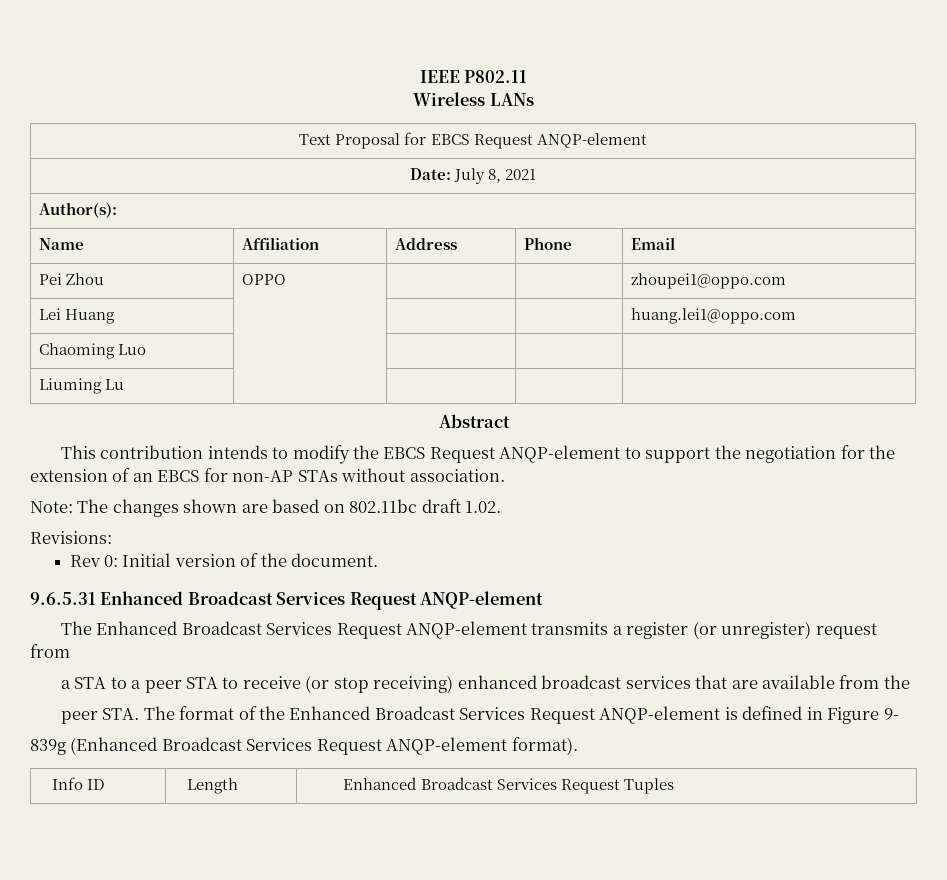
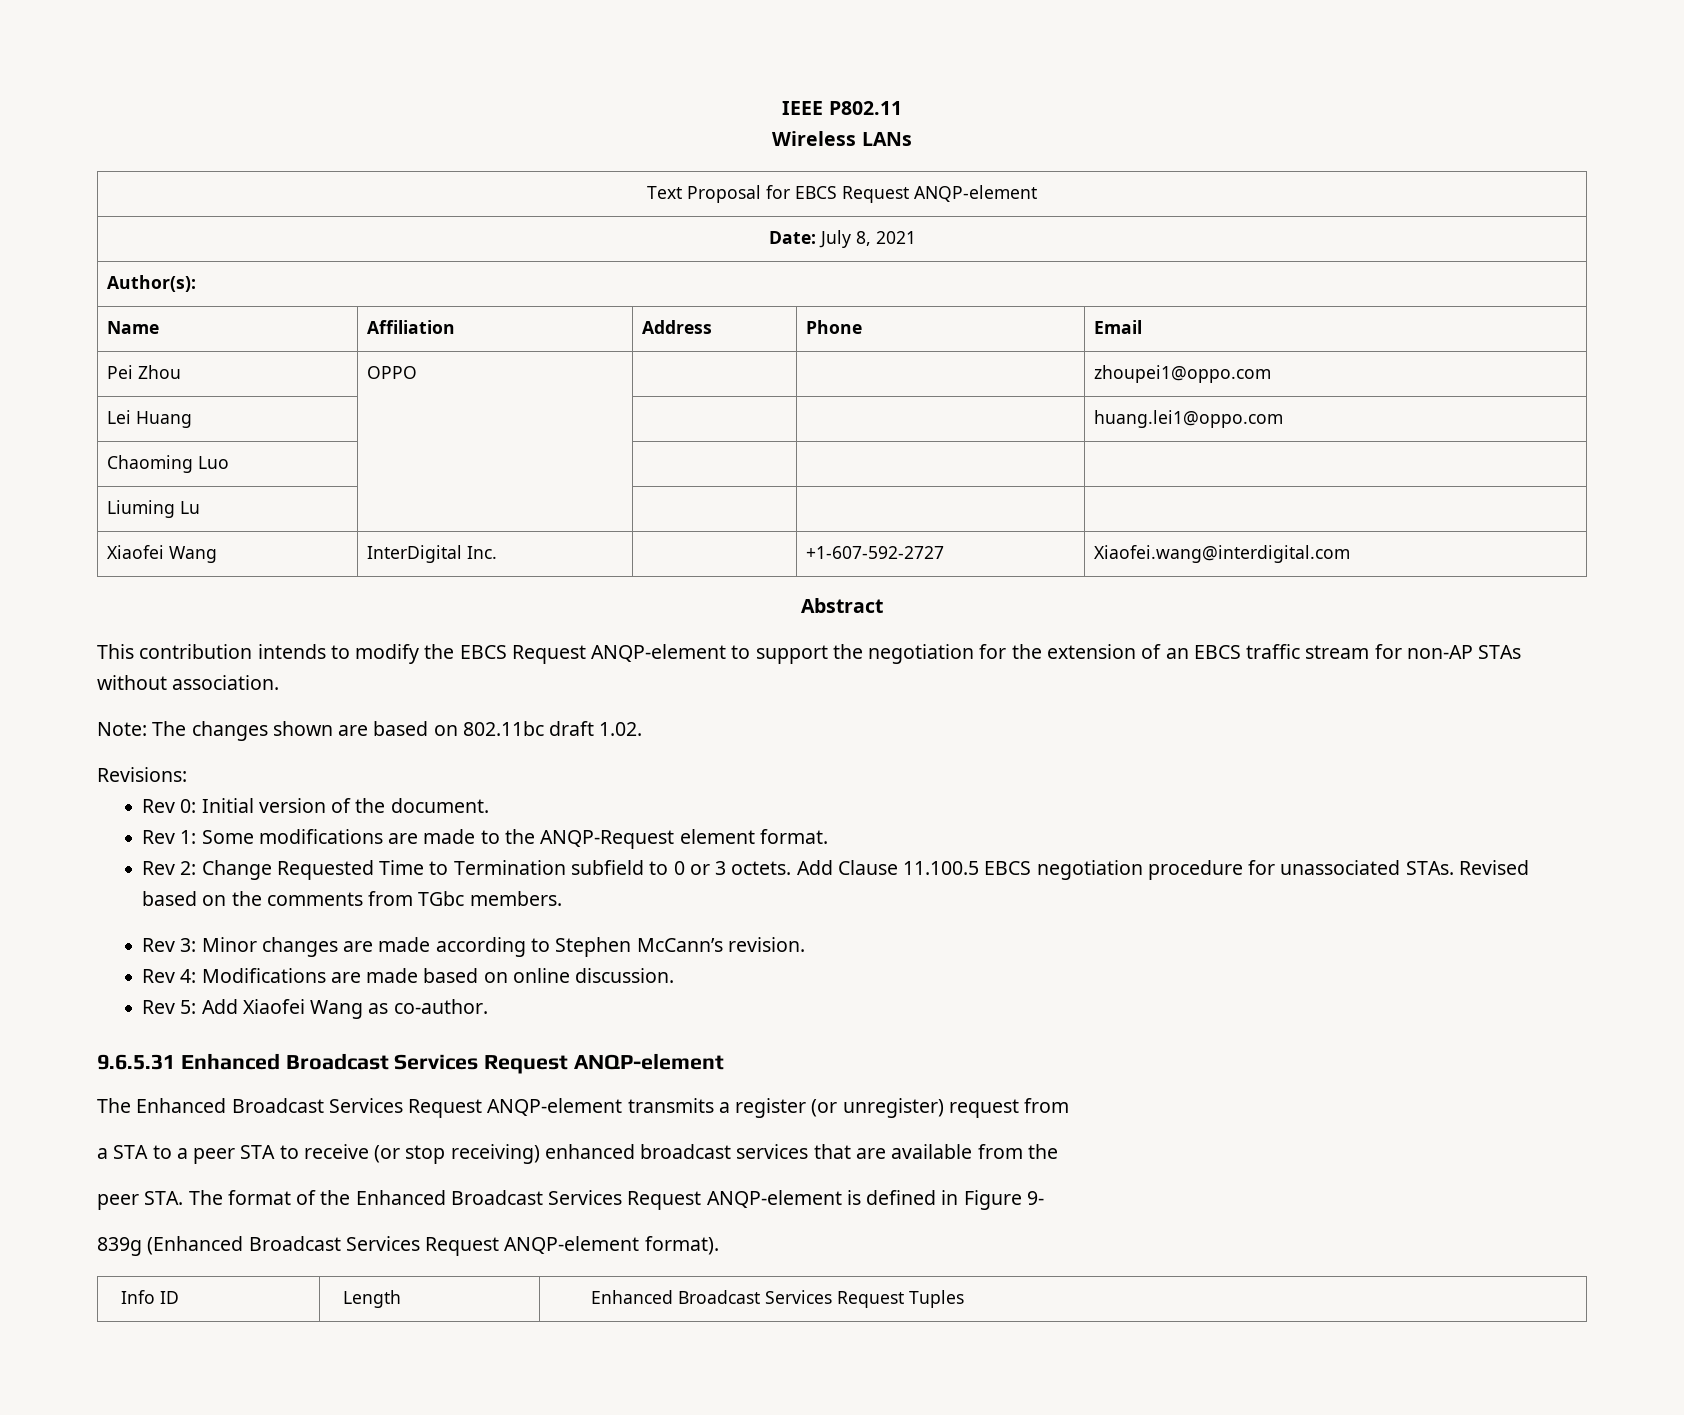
+ Xiaofei Wang | InterDigital Inc. | | +1-607-592-2727 | Xiaofei.wang@interdigital.com
- This contribution intends to modify the EBCS Request ANQP-element to support the negotiation for the extension of an EBCS for non-AP STAs without association.
+ This contribution intends to modify the EBCS Request ANQP-element to support the negotiation for the extension of an EBCS traffic stream for non-AP STAs without association.
+ Rev 1: Some modifications are made to the ANQP-Request element format.
+ Rev 2: Change Requested Time to Termination subfield to 0 or 3 octets. Add Clause 11.100.5 EBCS negotiation procedure for unassociated STAs. Revised based on the comments from TGbc members.
+ Rev 3: Minor changes are made according to Stephen McCann’s revision.
+ Rev 4: Modifications are made based on online discussion.
+ Rev 5: Add Xiaofei Wang as co-author.

